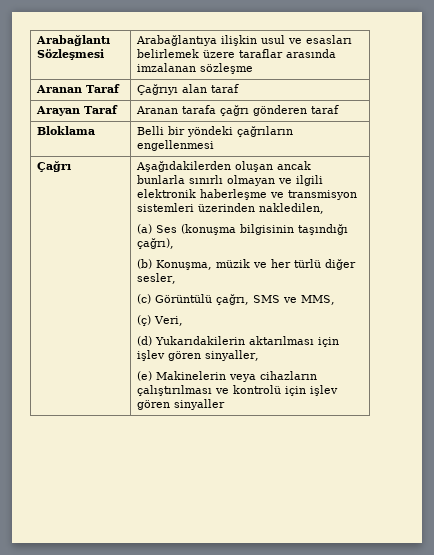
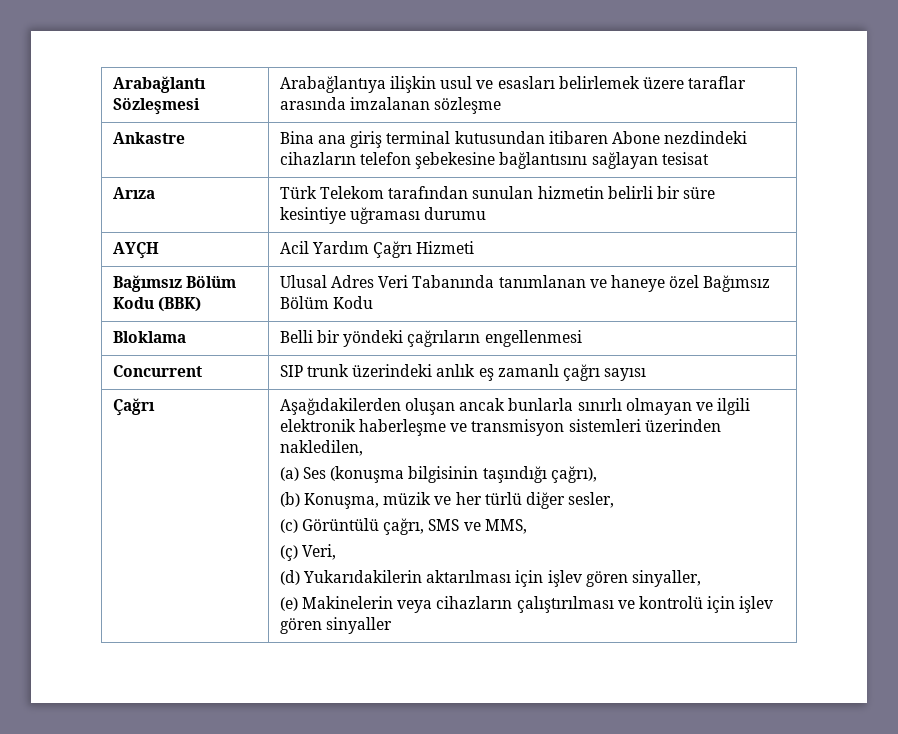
- Aranan Taraf | Çağrıyı alan taraf
- Arayan Taraf | Aranan tarafa çağrı gönderen taraf
+ Ankastre | Bina ana giriş terminal kutusundan itibaren Abone nezdindeki cihazların telefon şebekesine bağlantısını sağlayan tesisat
+ Arıza | Türk Telekom tarafından sunulan hizmetin belirli bir süre kesintiye uğraması durumu
+ AYÇH | Acil Yardım Çağrı Hizmeti
+ Bağımsız Bölüm Kodu (BBK) | Ulusal Adres Veri Tabanında tanımlanan ve haneye özel Bağımsız Bölüm Kodu
+ Concurrent | SIP trunk üzerindeki anlık eş zamanlı çağrı sayısı

